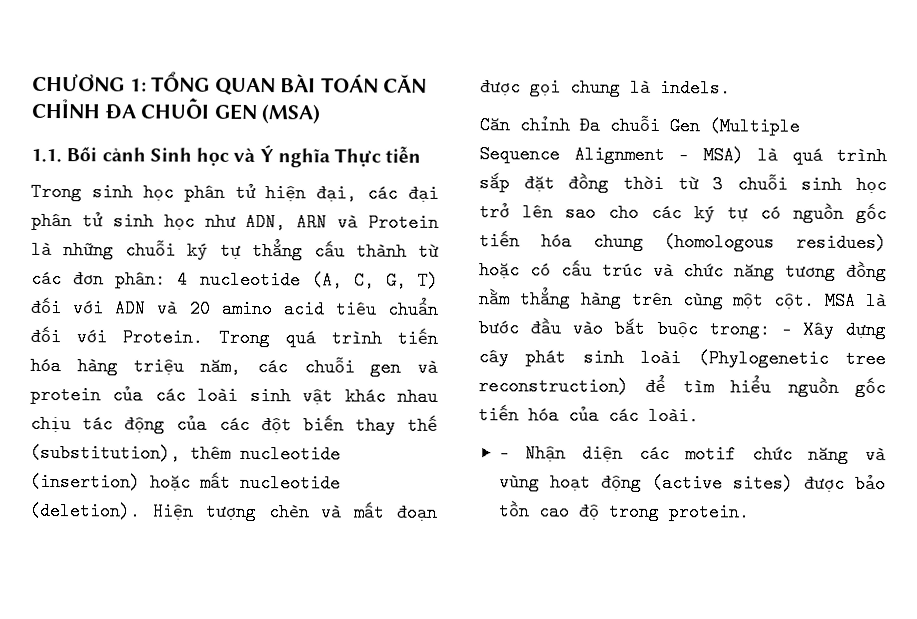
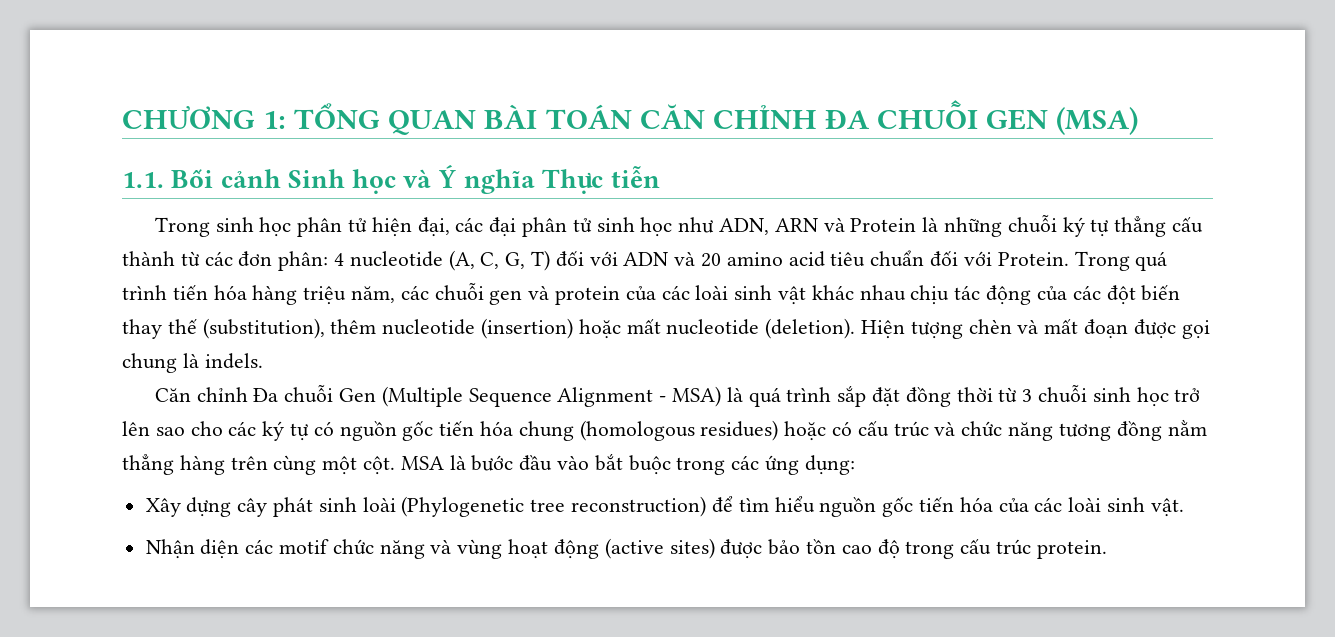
- MSA là bước đầu vào bắt buộc trong: - Xây dựng cây phát sinh loài (Phylogenetic tree reconstruction) để tìm hiểu nguồn gốc tiến hóa của các loài.
- - Nhận diện các motif chức năng và vùng hoạt động (active sites) được bảo tồn cao độ trong protein.
+ MSA là bước đầu vào bắt buộc trong các ứng dụng:
+ Xây dựng cây phát sinh loài (Phylogenetic tree reconstruction) để tìm hiểu nguồn gốc tiến hóa của các loài sinh vật.
+ Nhận diện các motif chức năng và vùng hoạt động (active sites) được bảo tồn cao độ trong cấu trúc protein.

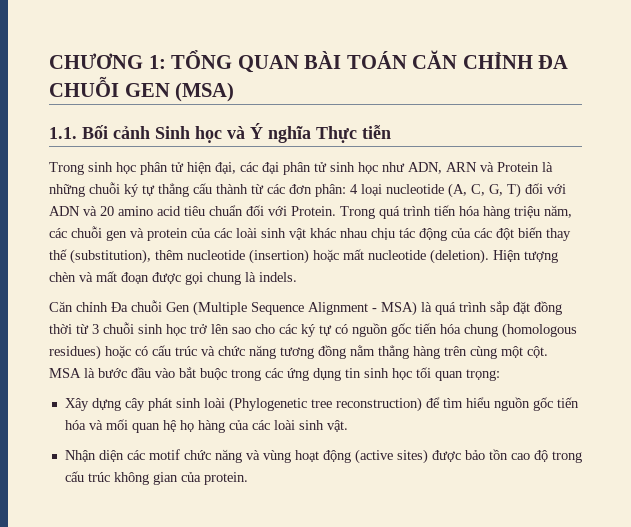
- Trong sinh học phân tử hiện đại, các đại phân tử sinh học như ADN, ARN và Protein là những chuỗi ký tự thẳng cấu thành từ các đơn phân: 4 nucleotide (A, C, G, T) đối với ADN và 20 amino acid tiêu chuẩn đối với Protein.
+ Trong sinh học phân tử hiện đại, các đại phân tử sinh học như ADN, ARN và Protein là những chuỗi ký tự thẳng cấu thành từ các đơn phân: 4 loại nucleotide (A, C, G, T) đối với ADN và 20 amino acid tiêu chuẩn đối với Protein.
- MSA là bước đầu vào bắt buộc trong các ứng dụng:
+ MSA là bước đầu vào bắt buộc trong các ứng dụng tin sinh học tối quan trọng:
- Xây dựng cây phát sinh loài (Phylogenetic tree reconstruction) để tìm hiểu nguồn gốc tiến hóa của các loài sinh vật.
+ Xây dựng cây phát sinh loài (Phylogenetic tree reconstruction) để tìm hiểu nguồn gốc tiến hóa và mối quan hệ họ hàng của các loài sinh vật.
- Nhận diện các motif chức năng và vùng hoạt động (active sites) được bảo tồn cao độ trong cấu trúc protein.
+ Nhận diện các motif chức năng và vùng hoạt động (active sites) được bảo tồn cao độ trong cấu trúc không gian của protein.

